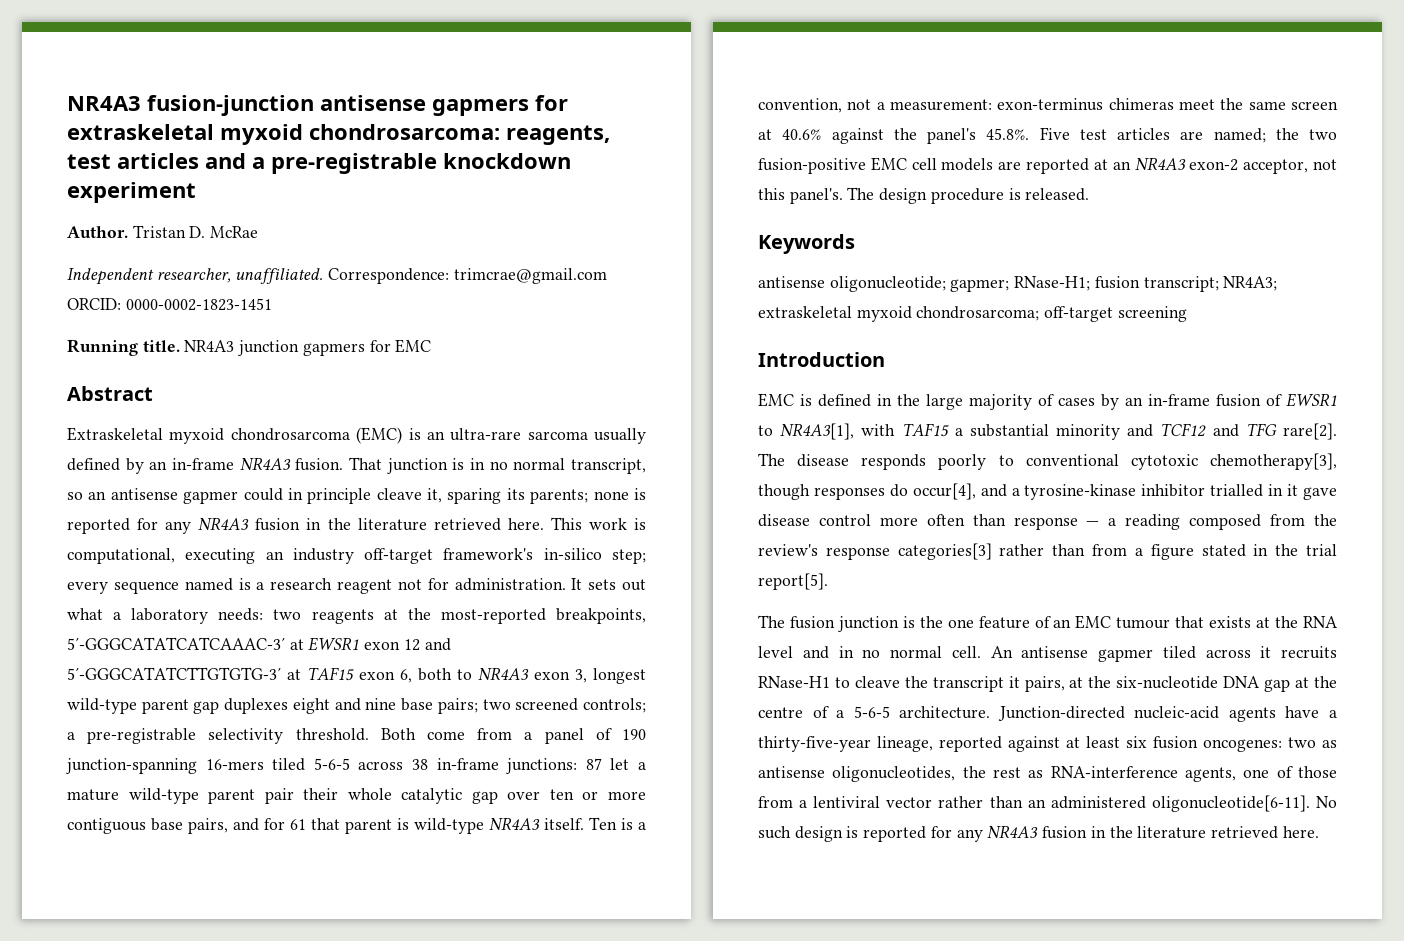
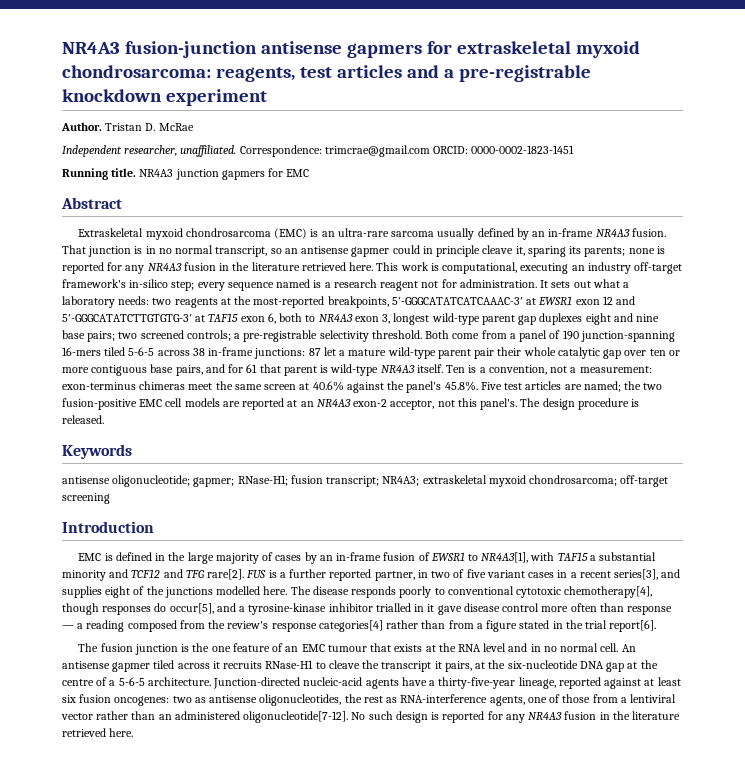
+ FUS is a further reported partner, in two of five variant cases in a recent series[3], and supplies eight of the junctions modelled here.
- The disease responds poorly to conventional cytotoxic chemotherapy[3], though responses do occur[4], and a tyrosine-kinase inhibitor trialled in it gave disease control more often than response — a reading composed from the review's response categories[3] rather than from a figure stated in the trial report[5].
+ The disease responds poorly to conventional cytotoxic chemotherapy[4], though responses do occur[5], and a tyrosine-kinase inhibitor trialled in it gave disease control more often than response — a reading composed from the review's response categories[4] rather than from a figure stated in the trial report[6].
- Junction-directed nucleic-acid agents have a thirty-five-year lineage, reported against at least six fusion oncogenes: two as antisense oligonucleotides, the rest as RNA-interference agents, one of those from a lentiviral vector rather than an administered oligonucleotide[6-11].
+ Junction-directed nucleic-acid agents have a thirty-five-year lineage, reported against at least six fusion oncogenes: two as antisense oligonucleotides, the rest as RNA-interference agents, one of those from a lentiviral vector rather than an administered oligonucleotide[7-12].

